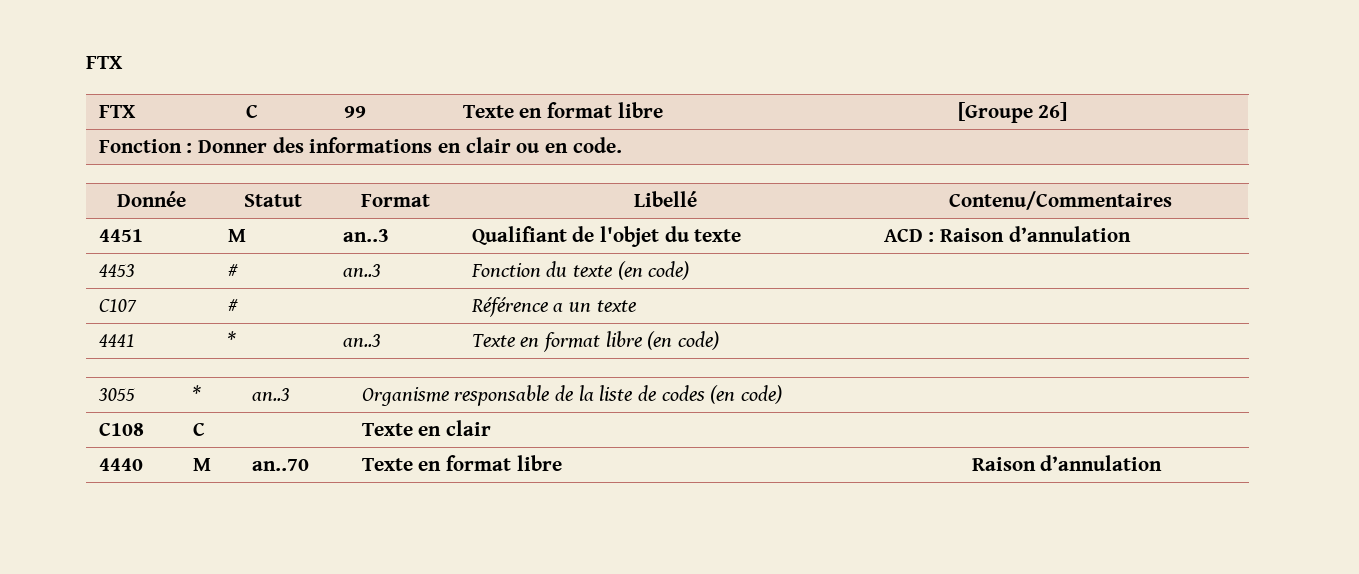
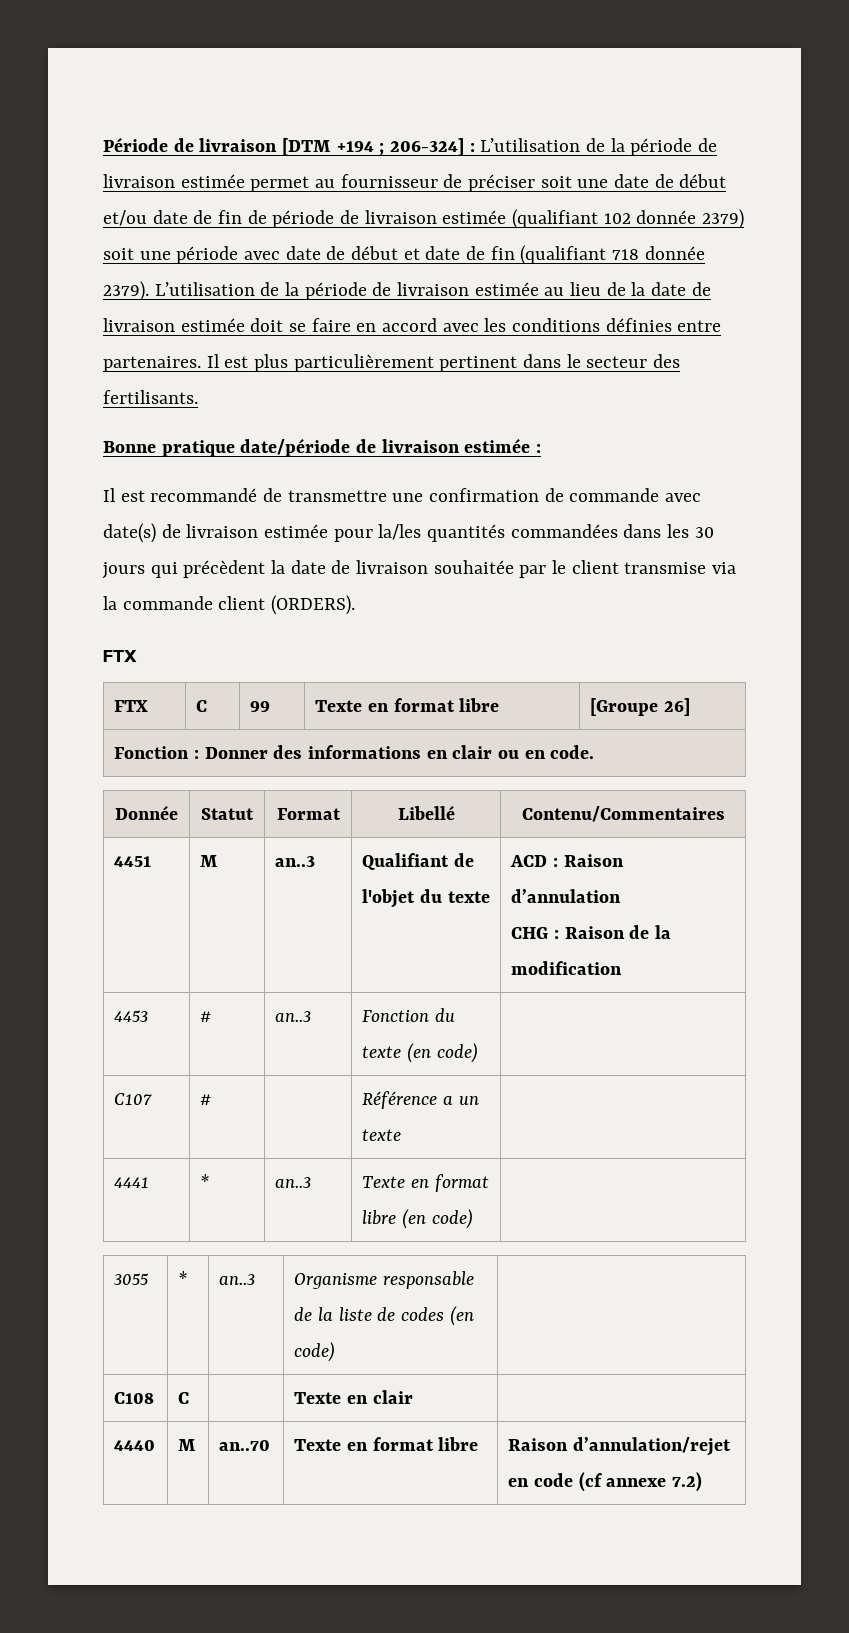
+ Période de livraison [DTM +194 ; 206-324] : L’utilisation de la période de livraison estimée permet au fournisseur de préciser soit une date de début et/ou date de fin de période de livraison estimée (qualifiant 102 donnée 2379) soit une période avec date de début et date de fin (qualifiant 718 donnée 2379). L’utilisation de la période de livraison estimée au lieu de la date de livraison estimée doit se faire en accord avec les conditions définies entre partenaires. Il est plus particulièrement pertinent dans le secteur des fertilisants.
+ Bonne pratique date/période de livraison estimée :
+ Il est recommandé de transmettre une confirmation de commande avec date(s) de livraison estimée pour la/les quantités commandées dans les 30 jours qui précèdent la date de livraison souhaitée par le client transmise via la commande client (ORDERS).
  4451 | M | an..3 | Qualifiant de l'objet du texte | ACD : Raison d’annulation
+ CHG : Raison de la modification
- 4440 | M | an..70 | Texte en format libre | Raison d’annulation
+ 4440 | M | an..70 | Texte en format libre | Raison d’annulation/rejet en code (cf annexe 7.2)

